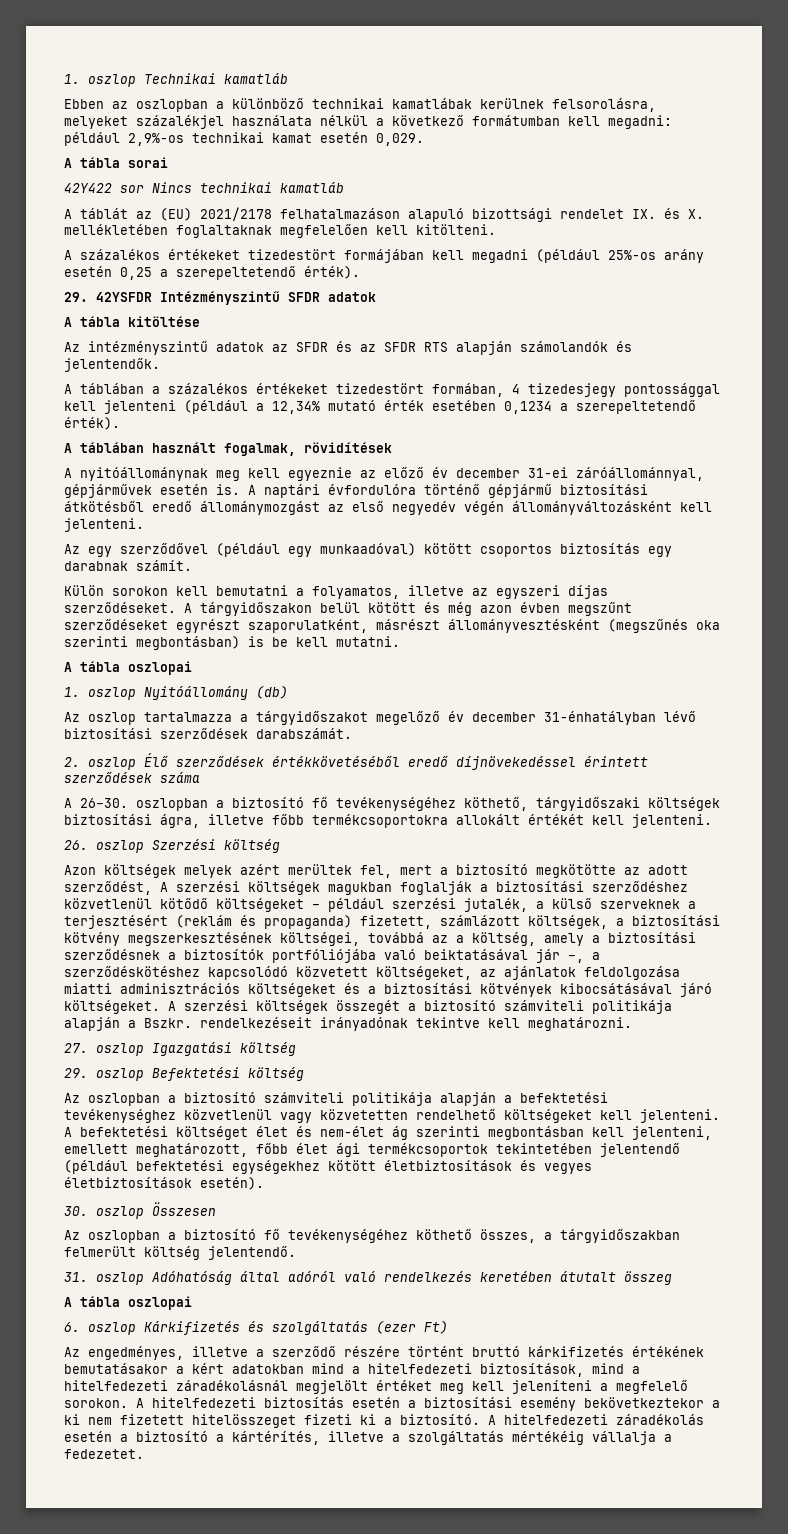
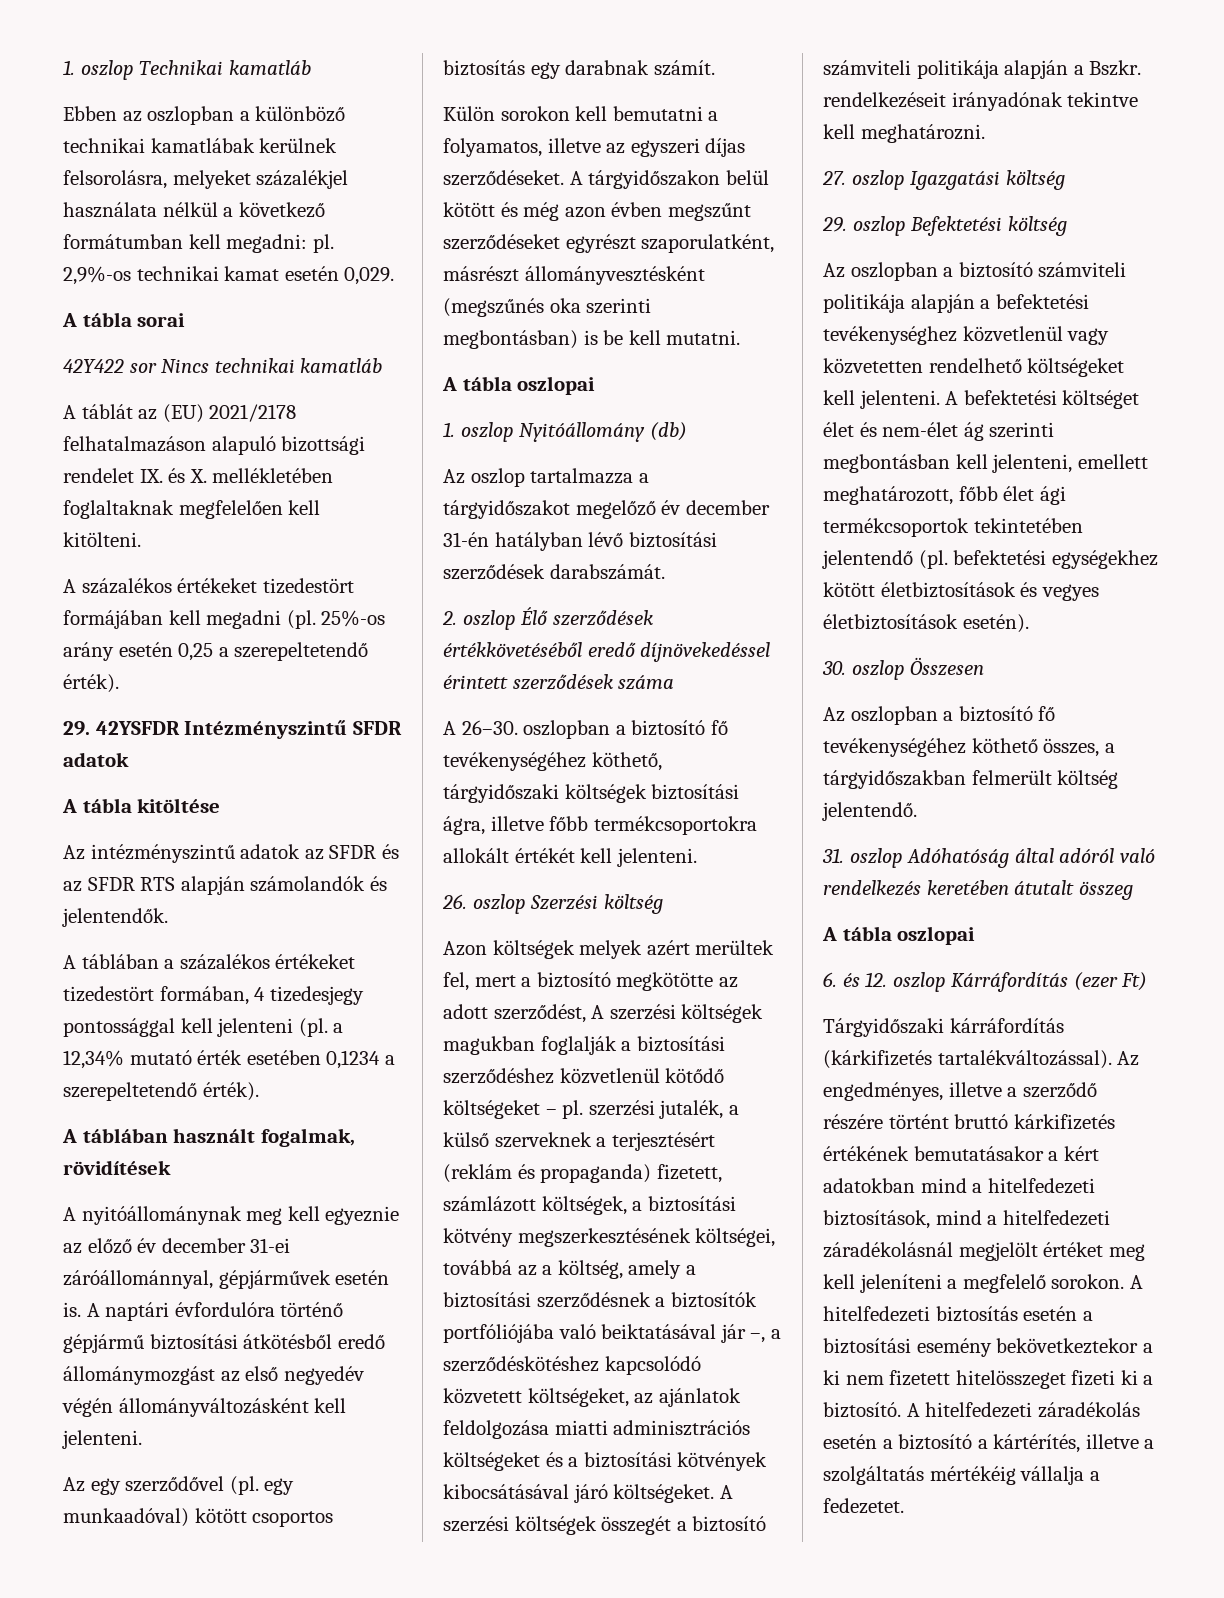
- Ebben az oszlopban a különböző technikai kamatlábak kerülnek felsorolásra, melyeket százalékjel használata nélkül a következő formátumban kell megadni: például 2,9%-os technikai kamat esetén 0,029.
+ Ebben az oszlopban a különböző technikai kamatlábak kerülnek felsorolásra, melyeket százalékjel használata nélkül a következő formátumban kell megadni: pl. 2,9%-os technikai kamat esetén 0,029.
- A százalékos értékeket tizedestört formájában kell megadni (például 25%-os arány esetén 0,25 a szerepeltetendő érték).
+ A százalékos értékeket tizedestört formájában kell megadni (pl. 25%-os arány esetén 0,25 a szerepeltetendő érték).
- A táblában a százalékos értékeket tizedestört formában, 4 tizedesjegy pontossággal kell jelenteni (például a 12,34% mutató érték esetében 0,1234 a szerepeltetendő érték).
+ A táblában a százalékos értékeket tizedestört formában, 4 tizedesjegy pontossággal kell jelenteni (pl. a 12,34% mutató érték esetében 0,1234 a szerepeltetendő érték).
- Az egy szerződővel (például egy munkaadóval) kötött csoportos biztosítás egy darabnak számít.
+ Az egy szerződővel (pl. egy munkaadóval) kötött csoportos biztosítás egy darabnak számít.
- Az oszlop tartalmazza a tárgyidőszakot megelőző év december 31-énhatályban lévő biztosítási szerződések darabszámát.
+ Az oszlop tartalmazza a tárgyidőszakot megelőző év december 31-én hatályban lévő biztosítási szerződések darabszámát.
- Azon költségek melyek azért merültek fel, mert a biztosító megkötötte az adott szerződést, A szerzési költségek magukban foglalják a biztosítási szerződéshez közvetlenül kötődő költségeket – például szerzési jutalék, a külső szerveknek a terjesztésért (reklám és propaganda) fizetett, számlázott költségek, a biztosítási kötvény megszerkesztésének költségei, továbbá az a költség, amely a biztosítási szerződésnek a biztosítók portfóliójába való beiktatásával jár –, a szerződéskötéshez kapcsolódó közvetett költségeket, az ajánlatok feldolgozása miatti adminisztrációs költségeket és a biztosítási kötvények kibocsátásával járó költségeket.
+ Azon költségek melyek azért merültek fel, mert a biztosító megkötötte az adott szerződést, A szerzési költségek magukban foglalják a biztosítási szerződéshez közvetlenül kötődő költségeket – pl. szerzési jutalék, a külső szerveknek a terjesztésért (reklám és propaganda) fizetett, számlázott költségek, a biztosítási kötvény megszerkesztésének költségei, továbbá az a költség, amely a biztosítási szerződésnek a biztosítók portfóliójába való beiktatásával jár –, a szerződéskötéshez kapcsolódó közvetett költségeket, az ajánlatok feldolgozása miatti adminisztrációs költségeket és a biztosítási kötvények kibocsátásával járó költségeket.
- A befektetési költséget élet és nem-élet ág szerinti megbontásban kell jelenteni, emellett meghatározott, főbb élet ági termékcsoportok tekintetében jelentendő (például befektetési egységekhez kötött életbiztosítások és vegyes életbiztosítások esetén).
+ A befektetési költséget élet és nem-élet ág szerinti megbontásban kell jelenteni, emellett meghatározott, főbb élet ági termékcsoportok tekintetében jelentendő (pl. befektetési egységekhez kötött életbiztosítások és vegyes életbiztosítások esetén).
- 6. oszlop Kárkifizetés és szolgáltatás (ezer Ft)
- Az engedményes, illetve a szerződő részére történt bruttó kárkifizetés értékének bemutatásakor a kért adatokban mind a hitelfedezeti biztosítások, mind a hitelfedezeti záradékolásnál megjelölt értéket meg kell jeleníteni a megfelelő sorokon.
+ 6. és 12. oszlop Kárráfordítás (ezer Ft)
+ Tárgyidőszaki kárráfordítás (kárkifizetés tartalékváltozással). Az engedményes, illetve a szerződő részére történt bruttó kárkifizetés értékének bemutatásakor a kért adatokban mind a hitelfedezeti biztosítások, mind a hitelfedezeti záradékolásnál megjelölt értéket meg kell jeleníteni a megfelelő sorokon.

